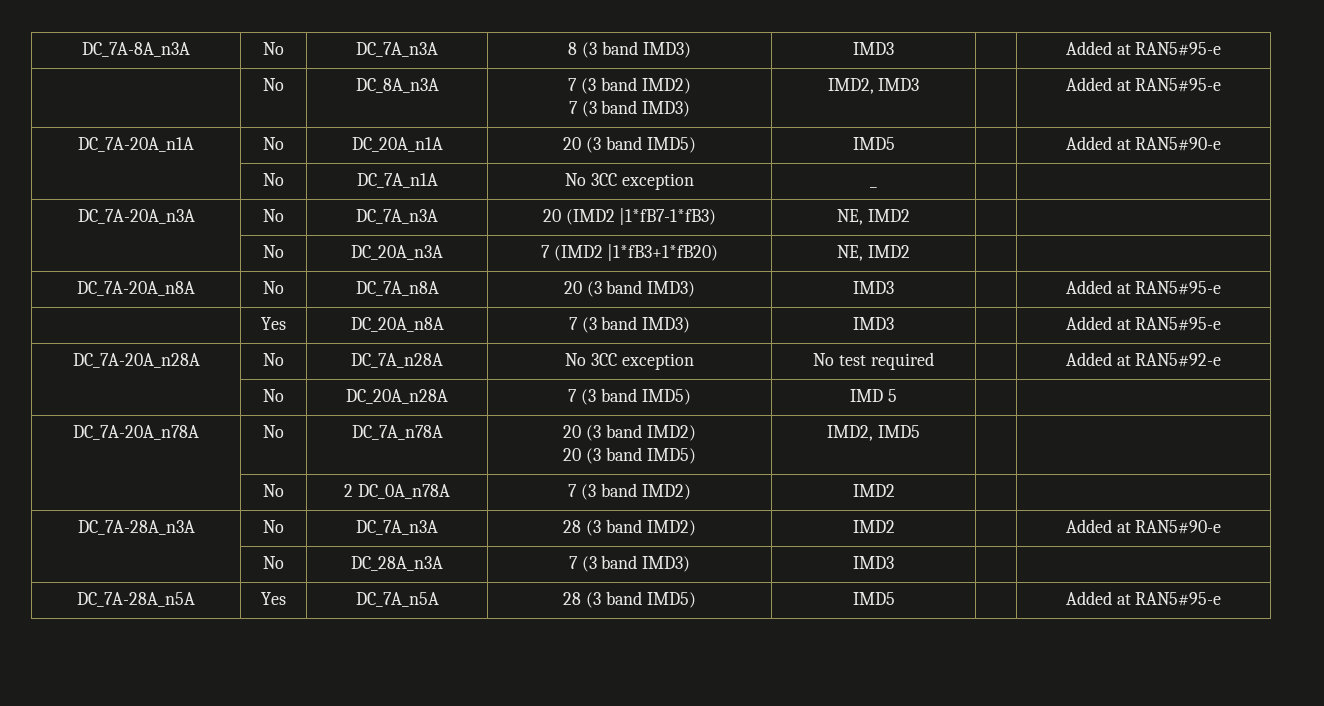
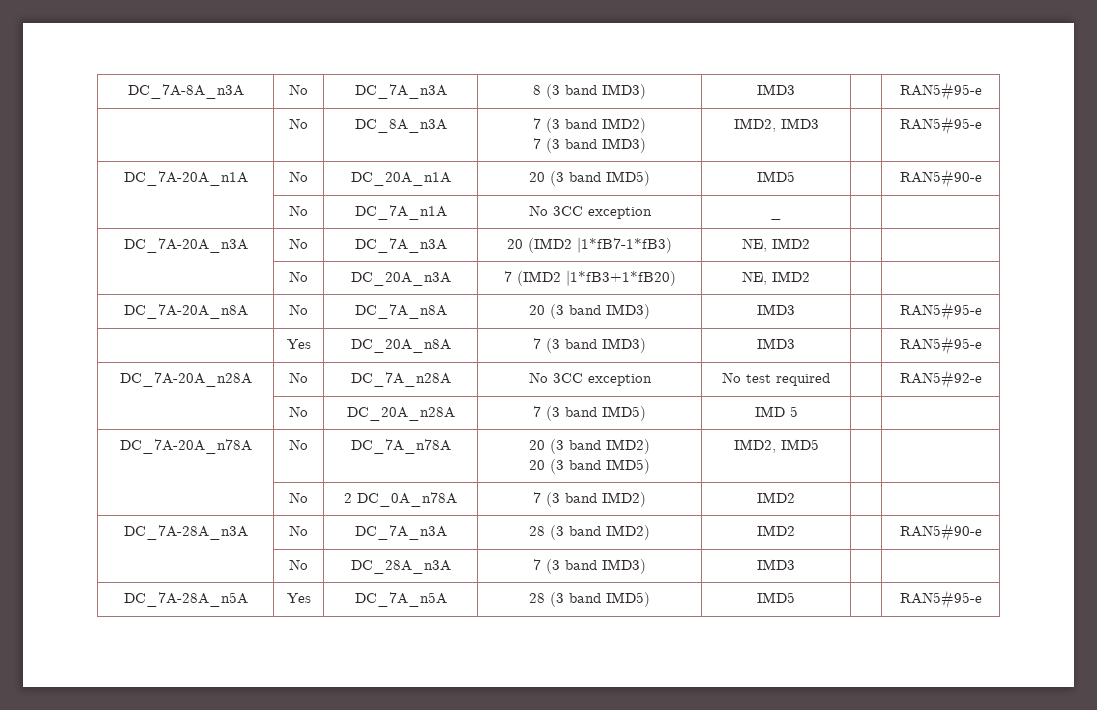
- DC_7A-8A_n3A | No | DC_7A_n3A | 8 (3 band IMD3) | IMD3 | | Added at RAN5#95-e
+ DC_7A-8A_n3A | No | DC_7A_n3A | 8 (3 band IMD3) | IMD3 | | RAN5#95-e
  | No | DC_8A_n3A | 7 (3 band IMD2)
- 7 (3 band IMD3) | IMD2, IMD3 | | Added at RAN5#95-e
+ 7 (3 band IMD3) | IMD2, IMD3 | | RAN5#95-e
- DC_7A-20A_n1A | No | DC_20A_n1A | 20 (3 band IMD5) | IMD5 | | Added at RAN5#90-e
+ DC_7A-20A_n1A | No | DC_20A_n1A | 20 (3 band IMD5) | IMD5 | | RAN5#90-e
- DC_7A-20A_n8A | No | DC_7A_n8A | 20 (3 band IMD3) | IMD3 | | Added at RAN5#95-e
+ DC_7A-20A_n8A | No | DC_7A_n8A | 20 (3 band IMD3) | IMD3 | | RAN5#95-e
- | Yes | DC_20A_n8A | 7 (3 band IMD3) | IMD3 | | Added at RAN5#95-e
+ | Yes | DC_20A_n8A | 7 (3 band IMD3) | IMD3 | | RAN5#95-e
- DC_7A-20A_n28A | No | DC_7A_n28A | No 3CC exception | No test required | | Added at RAN5#92-e
+ DC_7A-20A_n28A | No | DC_7A_n28A | No 3CC exception | No test required | | RAN5#92-e
- DC_7A-28A_n3A | No | DC_7A_n3A | 28 (3 band IMD2) | IMD2 | | Added at RAN5#90-e
+ DC_7A-28A_n3A | No | DC_7A_n3A | 28 (3 band IMD2) | IMD2 | | RAN5#90-e
- DC_7A-28A_n5A | Yes | DC_7A_n5A | 28 (3 band IMD5) | IMD5 | | Added at RAN5#95-e
+ DC_7A-28A_n5A | Yes | DC_7A_n5A | 28 (3 band IMD5) | IMD5 | | RAN5#95-e

